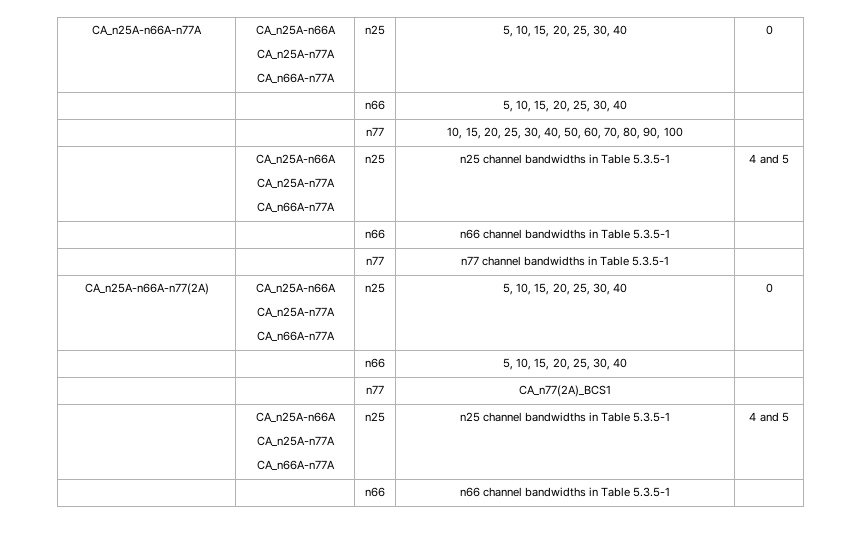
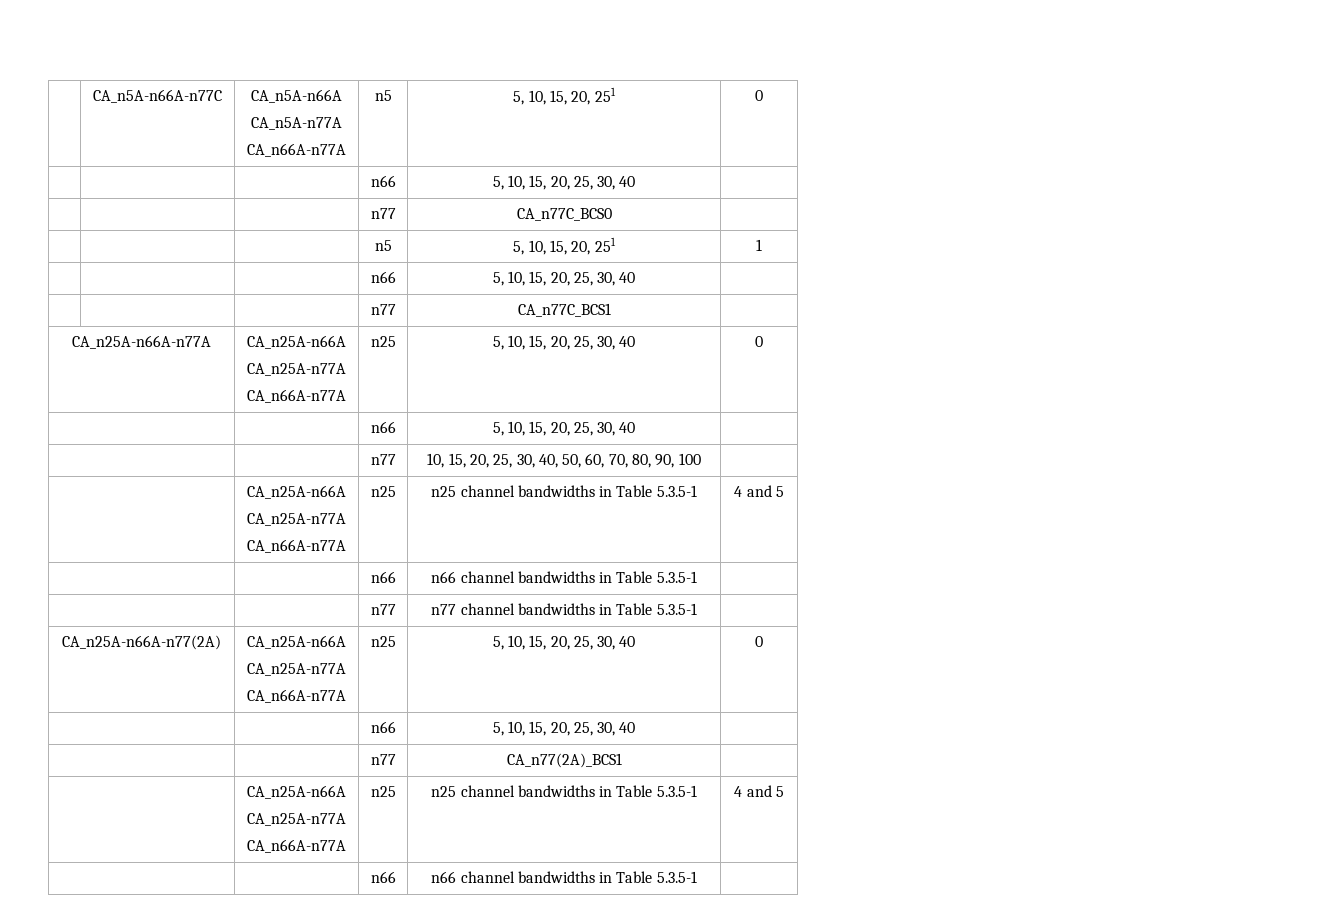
+ | CA_n5A-n66A-n77C | CA_n5A-n66A
+ CA_n5A-n77A
+ CA_n66A-n77A | n5 | 5, 10, 15, 20, 251 | 0
+ | | | n66 | 5, 10, 15, 20, 25, 30, 40 |
+ | | | n77 | CA_n77C_BCS0 |
+ | | | n5 | 5, 10, 15, 20, 251 | 1
+ | | | n66 | 5, 10, 15, 20, 25, 30, 40 |
+ | | | n77 | CA_n77C_BCS1 |

